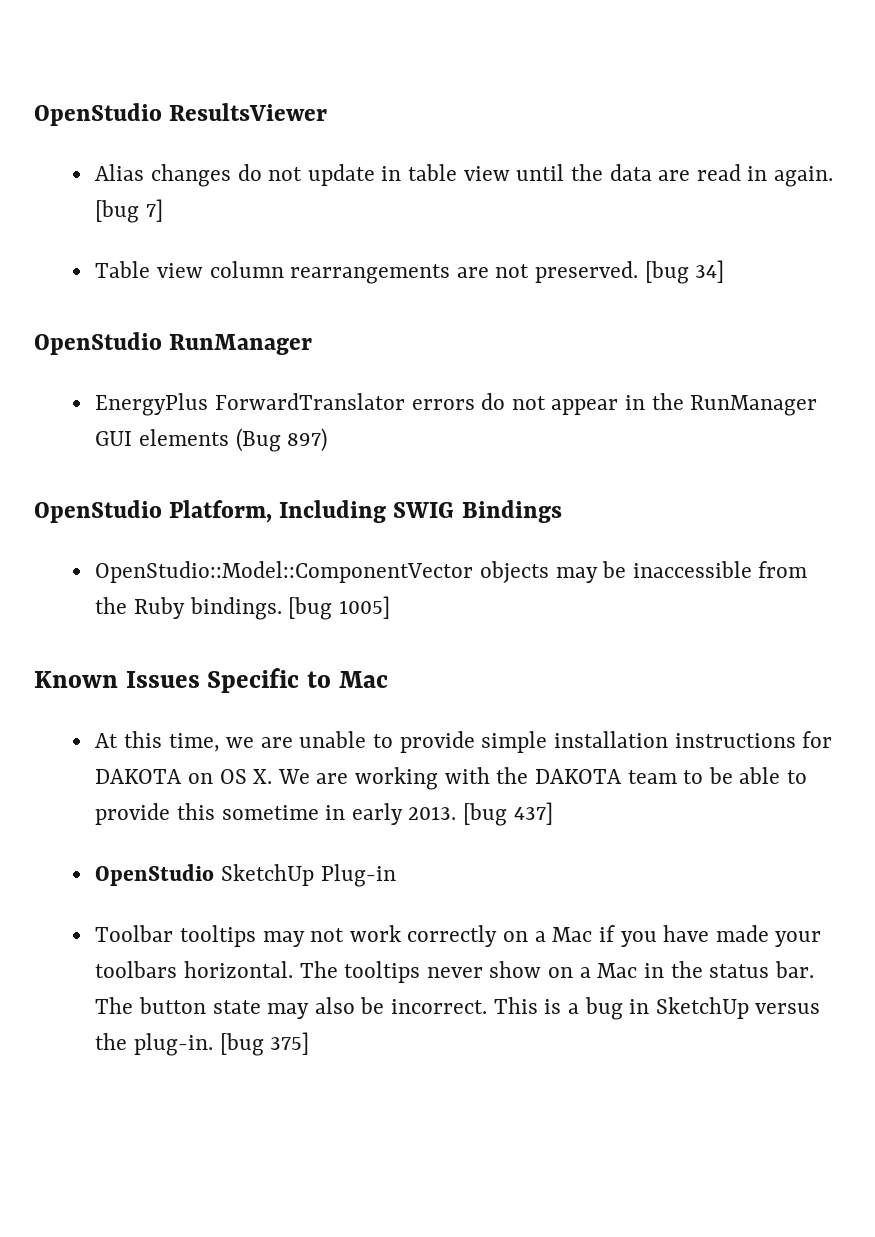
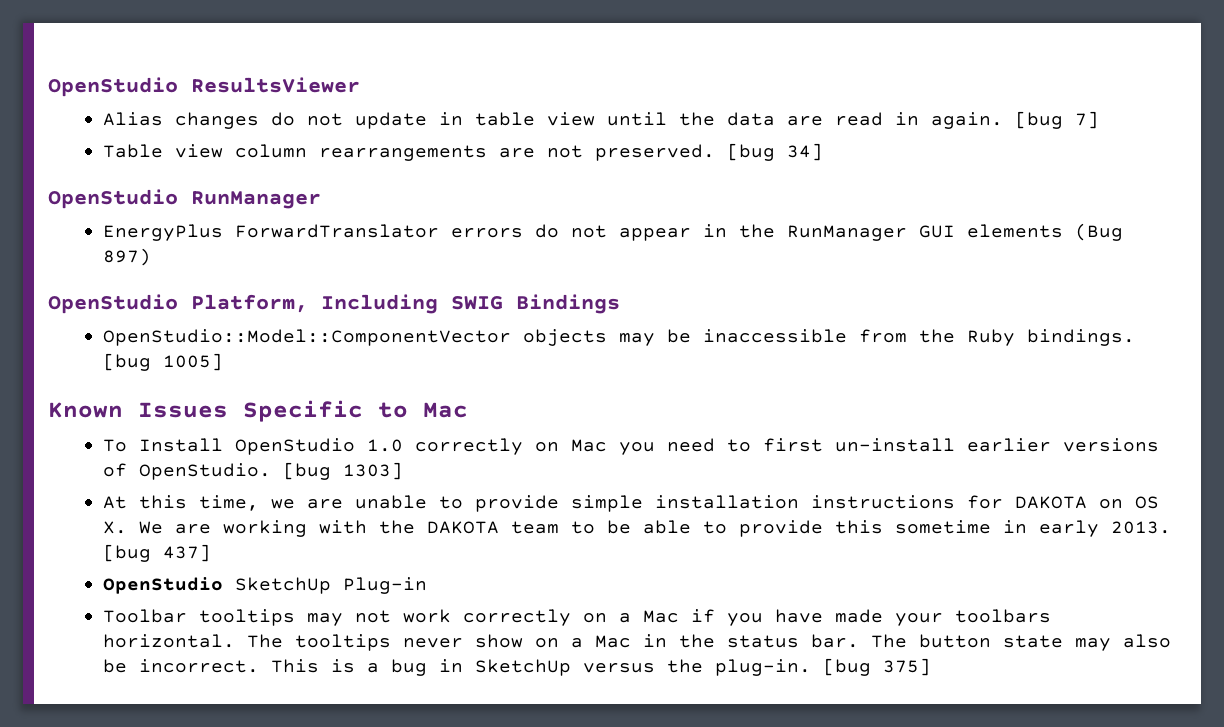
+ To Install OpenStudio 1.0 correctly on Mac you need to first un-install earlier versions of OpenStudio. [bug 1303]

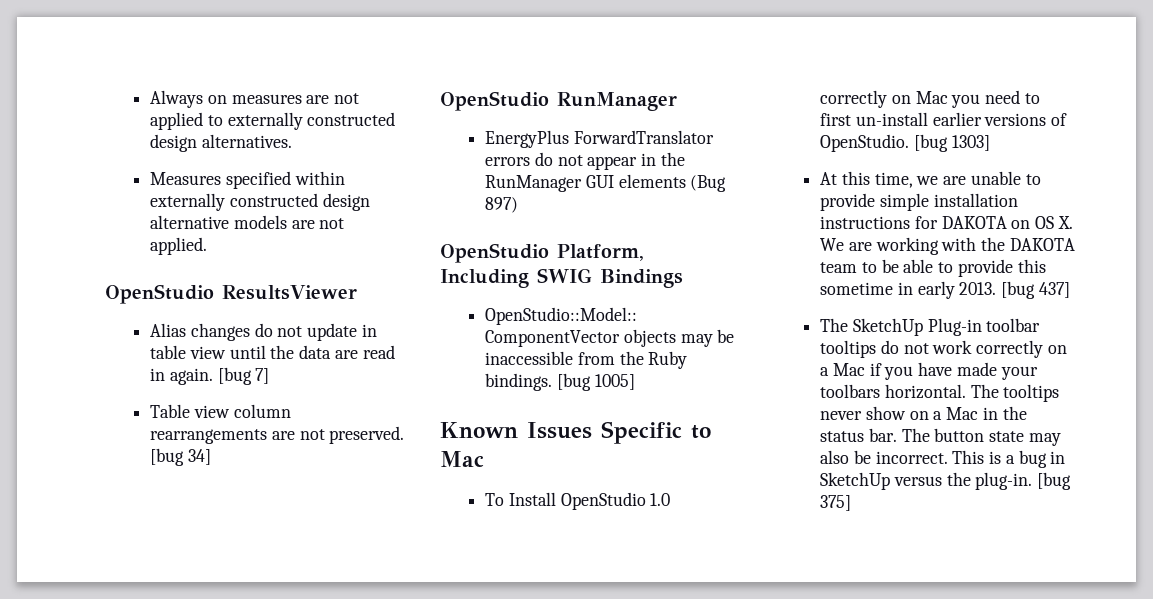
+ Always on measures are not applied to externally constructed design alternatives.
+ Measures specified within externally constructed design alternative models are not applied.
- OpenStudio SketchUp Plug-in
- Toolbar tooltips may not work correctly on a Mac if you have made your toolbars horizontal.
+ The SketchUp Plug-in toolbar tooltips do not work correctly on a Mac if you have made your toolbars horizontal.

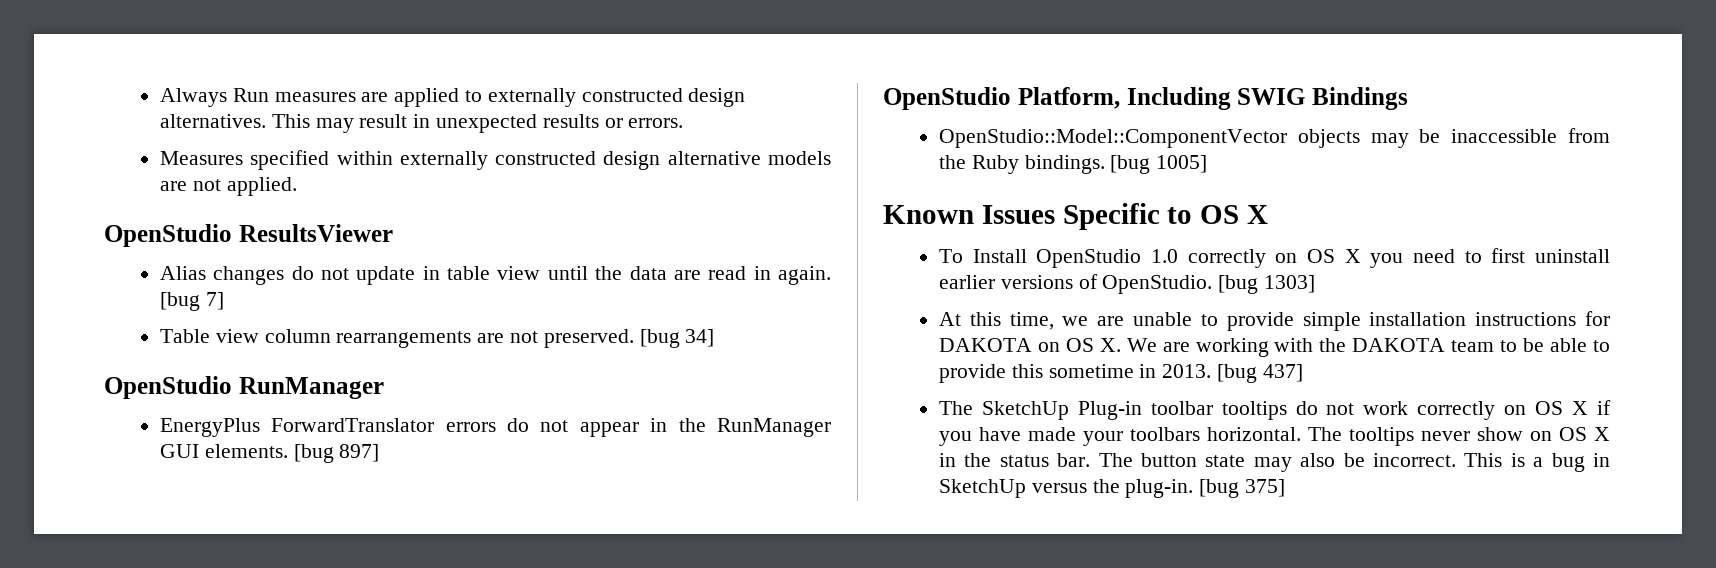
- Always on measures are not applied to externally constructed design alternatives.
+ Always Run measures are applied to externally constructed design alternatives. This may result in unexpected results or errors.
- EnergyPlus ForwardTranslator errors do not appear in the RunManager GUI elements (Bug 897)
+ EnergyPlus ForwardTranslator errors do not appear in the RunManager GUI elements. [bug 897]
- Known Issues Specific to Mac
+ Known Issues Specific to OS X
- To Install OpenStudio 1.0 correctly on Mac you need to first un-install earlier versions of OpenStudio.
+ To Install OpenStudio 1.0 correctly on OS X you need to first uninstall earlier versions of OpenStudio.
- At this time, we are unable to provide simple installation instructions for DAKOTA on OS X. We are working with the DAKOTA team to be able to provide this sometime in early 2013.
+ At this time, we are unable to provide simple installation instructions for DAKOTA on OS X. We are working with the DAKOTA team to be able to provide this sometime in 2013.
- The SketchUp Plug-in toolbar tooltips do not work correctly on a Mac if you have made your toolbars horizontal.
+ The SketchUp Plug-in toolbar tooltips do not work correctly on OS X if you have made your toolbars horizontal.
- The tooltips never show on a Mac in the status bar.
+ The tooltips never show on OS X in the status bar.

